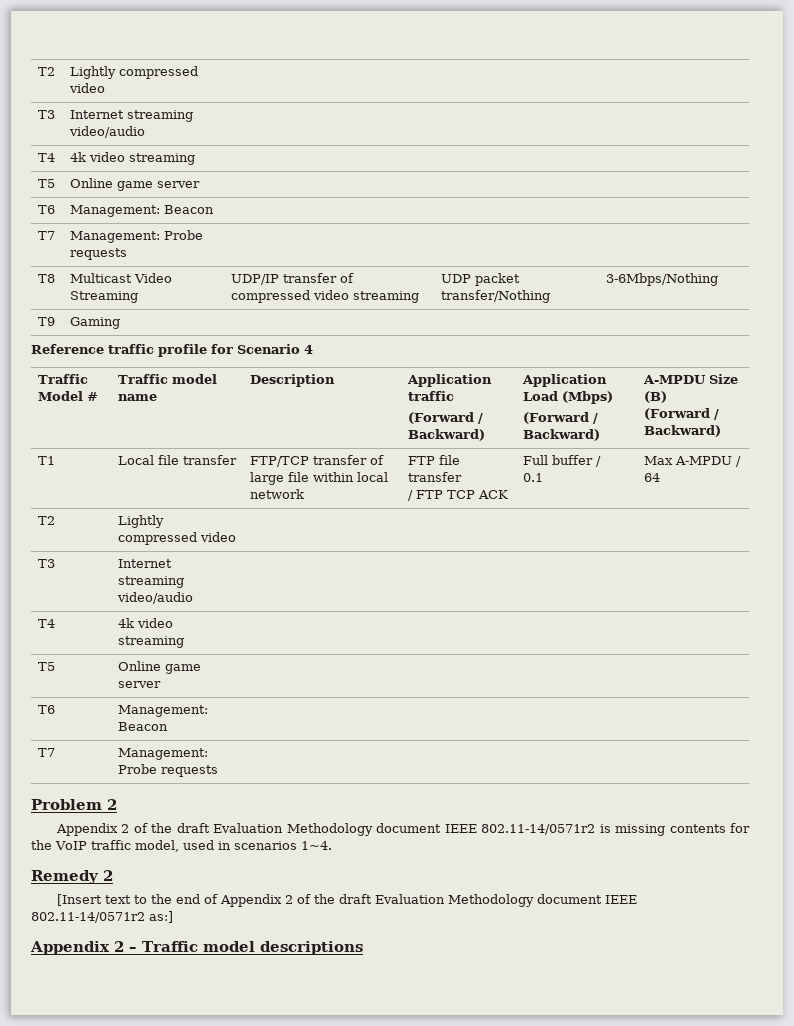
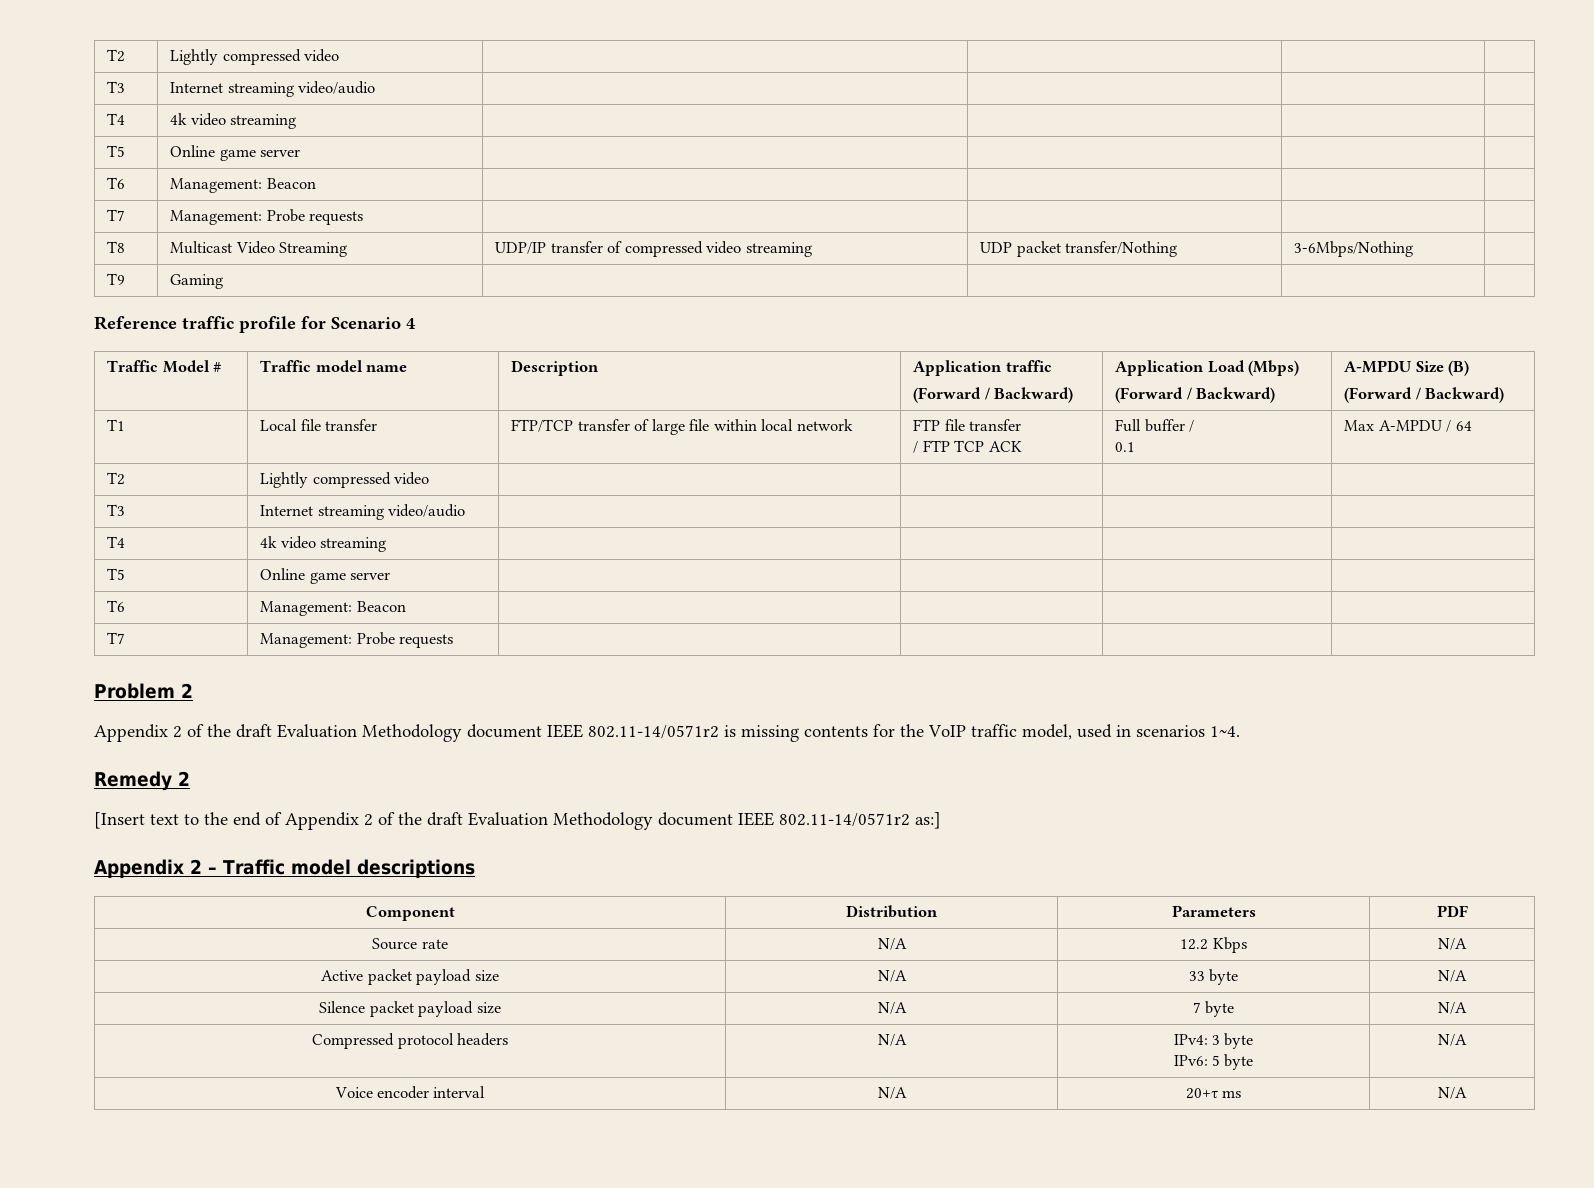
+ Component | Distribution | Parameters | PDF
+ Source rate | N/A | 12.2 Kbps | N/A
+ Active packet payload size | N/A | 33 byte | N/A
+ Silence packet payload size | N/A | 7 byte | N/A
+ Compressed protocol headers | N/A | IPv4: 3 byte
+ IPv6: 5 byte | N/A
+ Voice encoder interval | N/A | 20+τ ms | N/A

